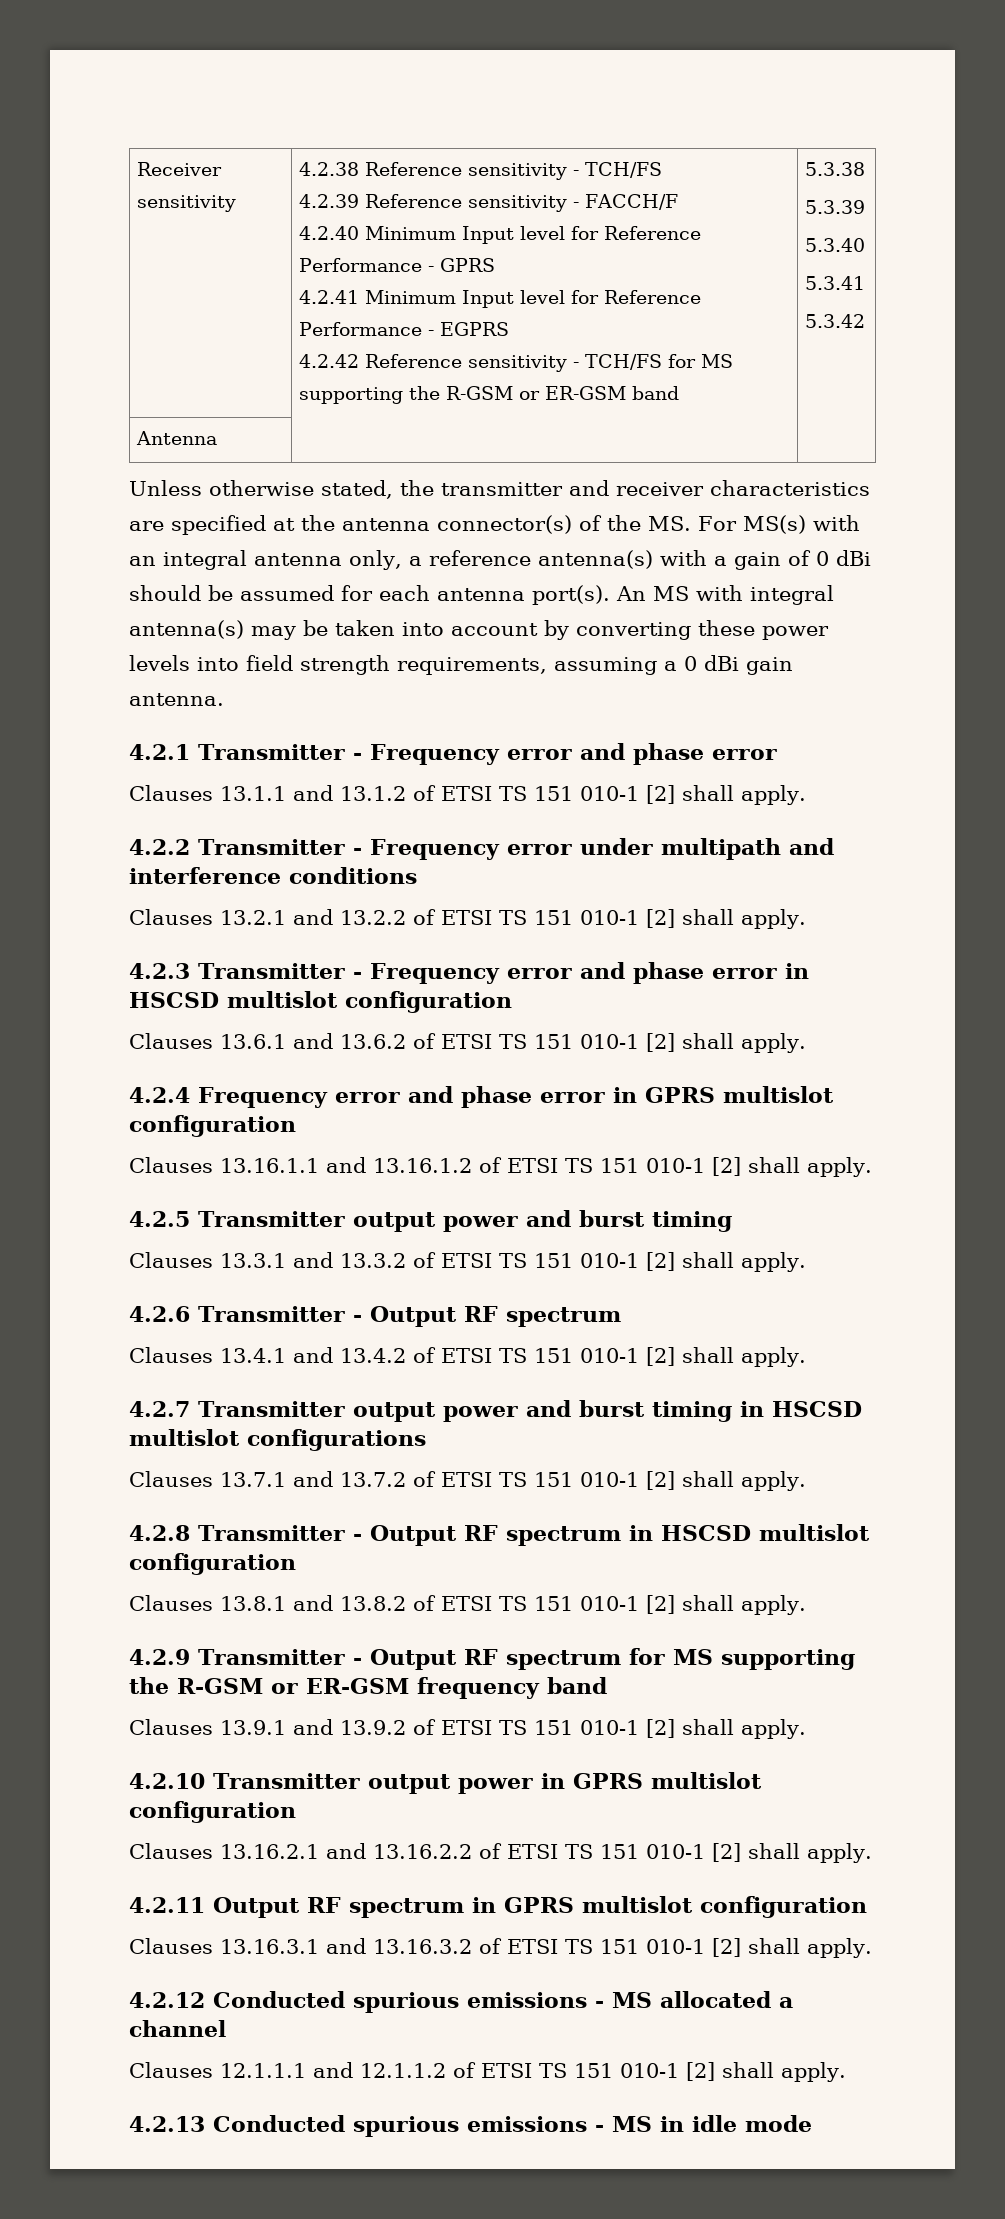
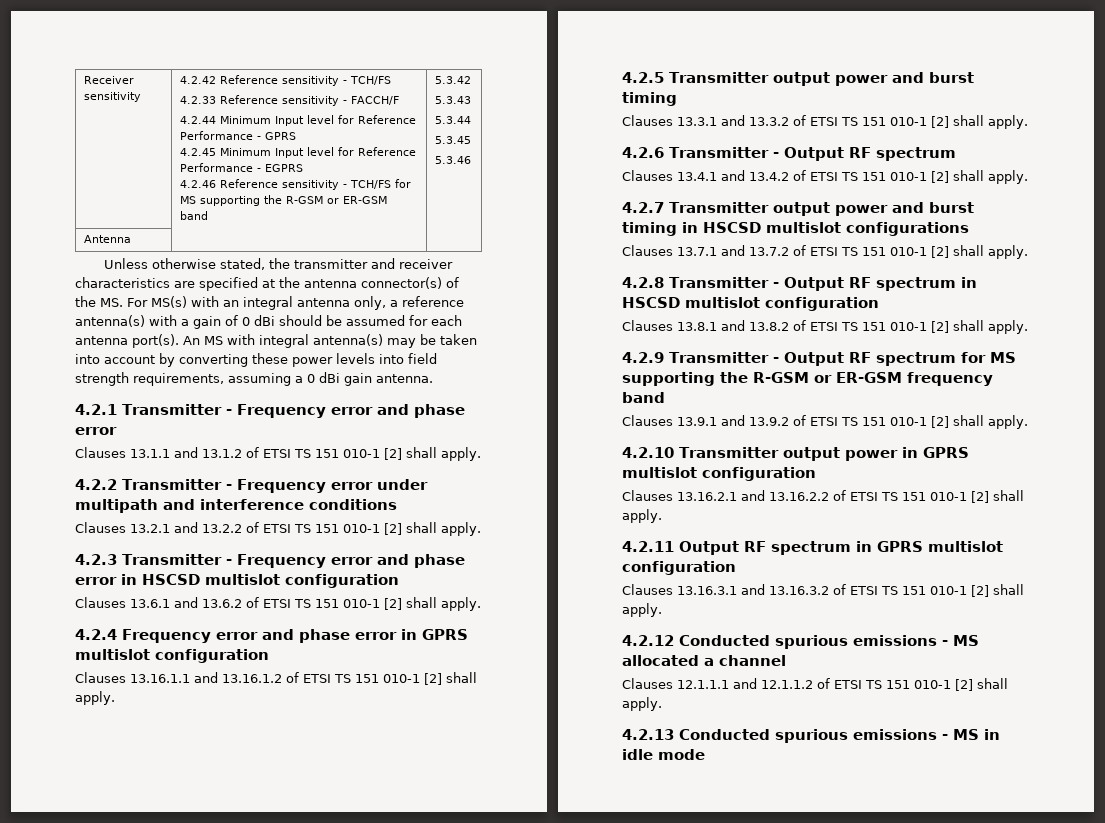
- 4.2.38 Reference sensitivity - TCH/FS
+ 4.2.42 Reference sensitivity - TCH/FS
- 4.2.39 Reference sensitivity - FACCH/F
+ 4.2.33 Reference sensitivity - FACCH/F
- 4.2.40 Minimum Input level for Reference Performance - GPRS
+ 4.2.44 Minimum Input level for Reference Performance - GPRS
- 4.2.41 Minimum Input level for Reference Performance - EGPRS
+ 4.2.45 Minimum Input level for Reference Performance - EGPRS
- 4.2.42 Reference sensitivity - TCH/FS for MS supporting the R-GSM or ER-GSM band
+ 4.2.46 Reference sensitivity - TCH/FS for MS supporting the R-GSM or ER-GSM band
- 5.3.38
- 5.3.39
- 5.3.40
- 5.3.41
  5.3.42
+ 5.3.43
+ 5.3.44
+ 5.3.45
+ 5.3.46

